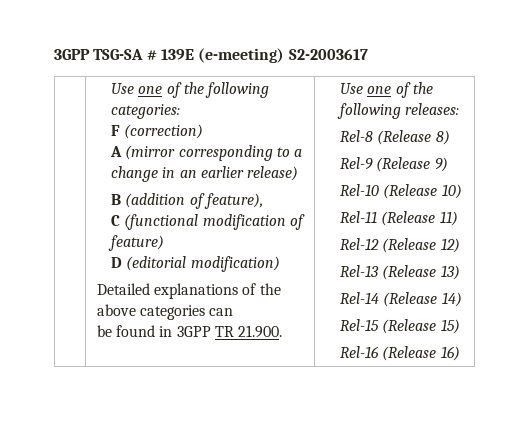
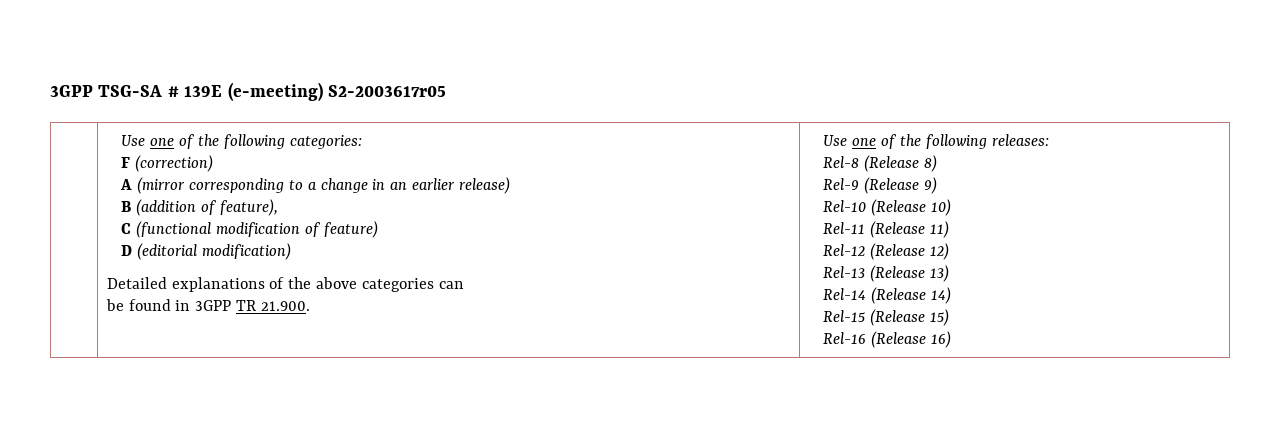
- 3GPP TSG-SA # 139E (e-meeting) S2-2003617
+ 3GPP TSG-SA # 139E (e-meeting) S2-2003617r05

